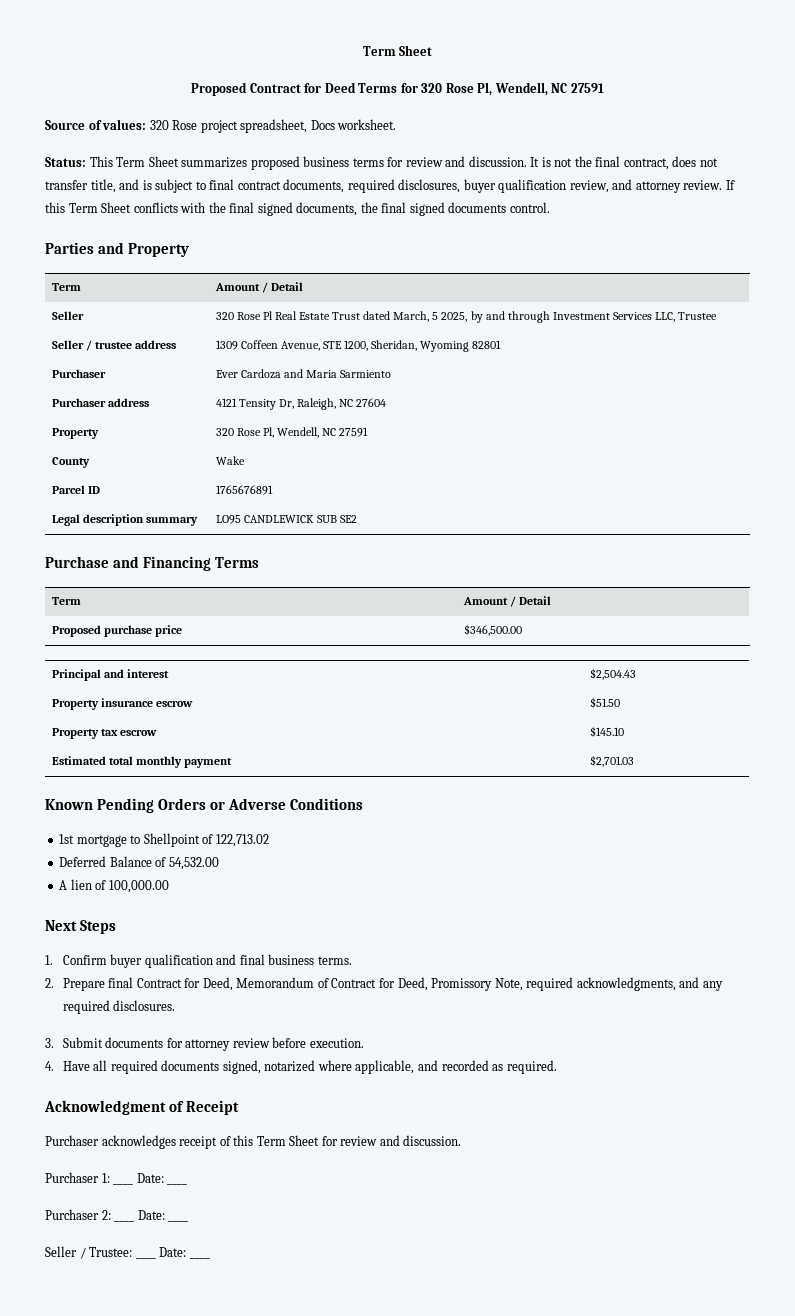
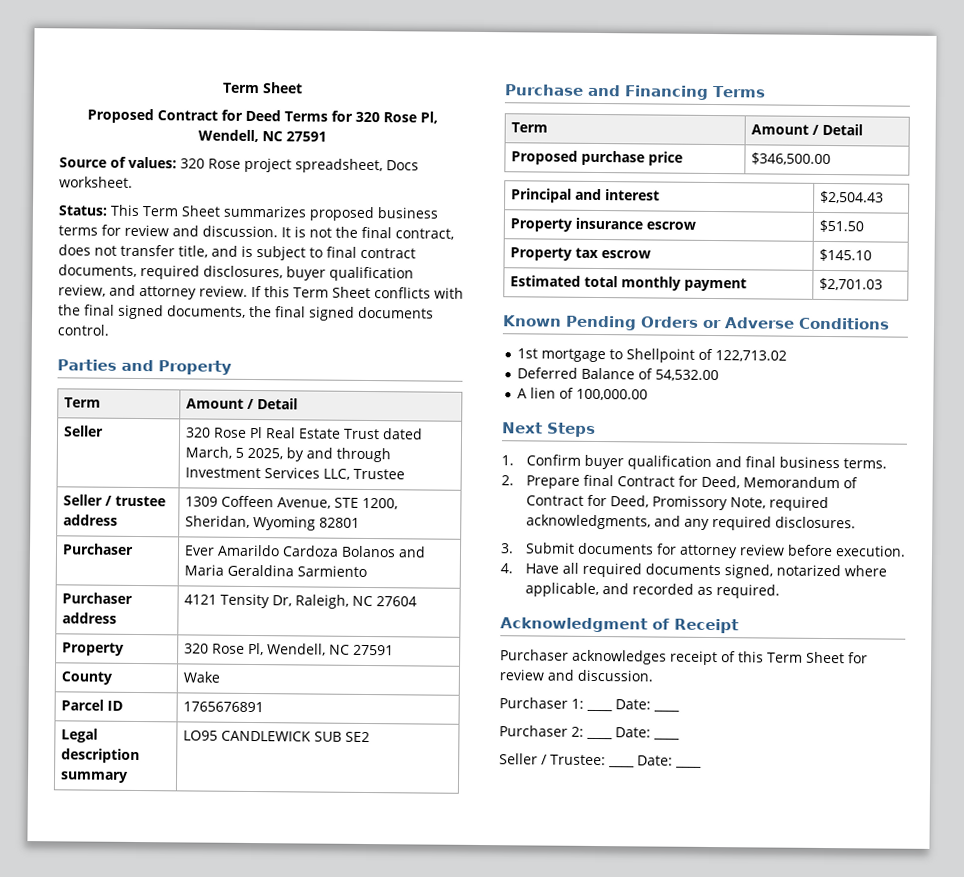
- Purchaser | Ever Cardoza and Maria Sarmiento
+ Purchaser | Ever Amarildo Cardoza Bolanos and Maria Geraldina Sarmiento

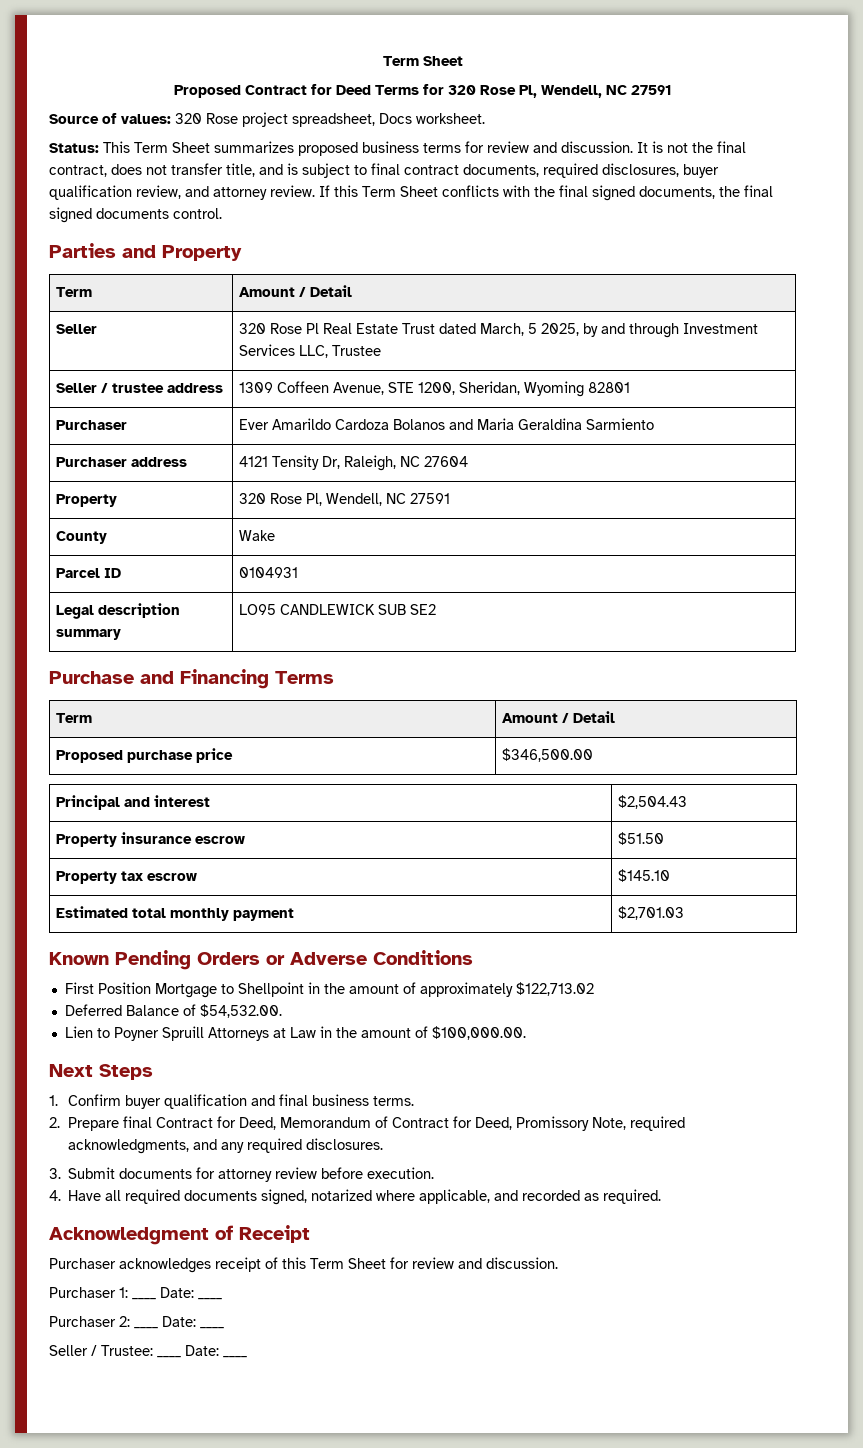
- Parcel ID | 1765676891
+ Parcel ID | 0104931
- 1st mortgage to Shellpoint of 122,713.02
- Deferred Balance of 54,532.00
- A lien of 100,000.00
+ First Position Mortgage to Shellpoint in the amount of approximately $122,713.02
+ Deferred Balance of $54,532.00.
+ Lien to Poyner Spruill Attorneys at Law in the amount of $100,000.00.

